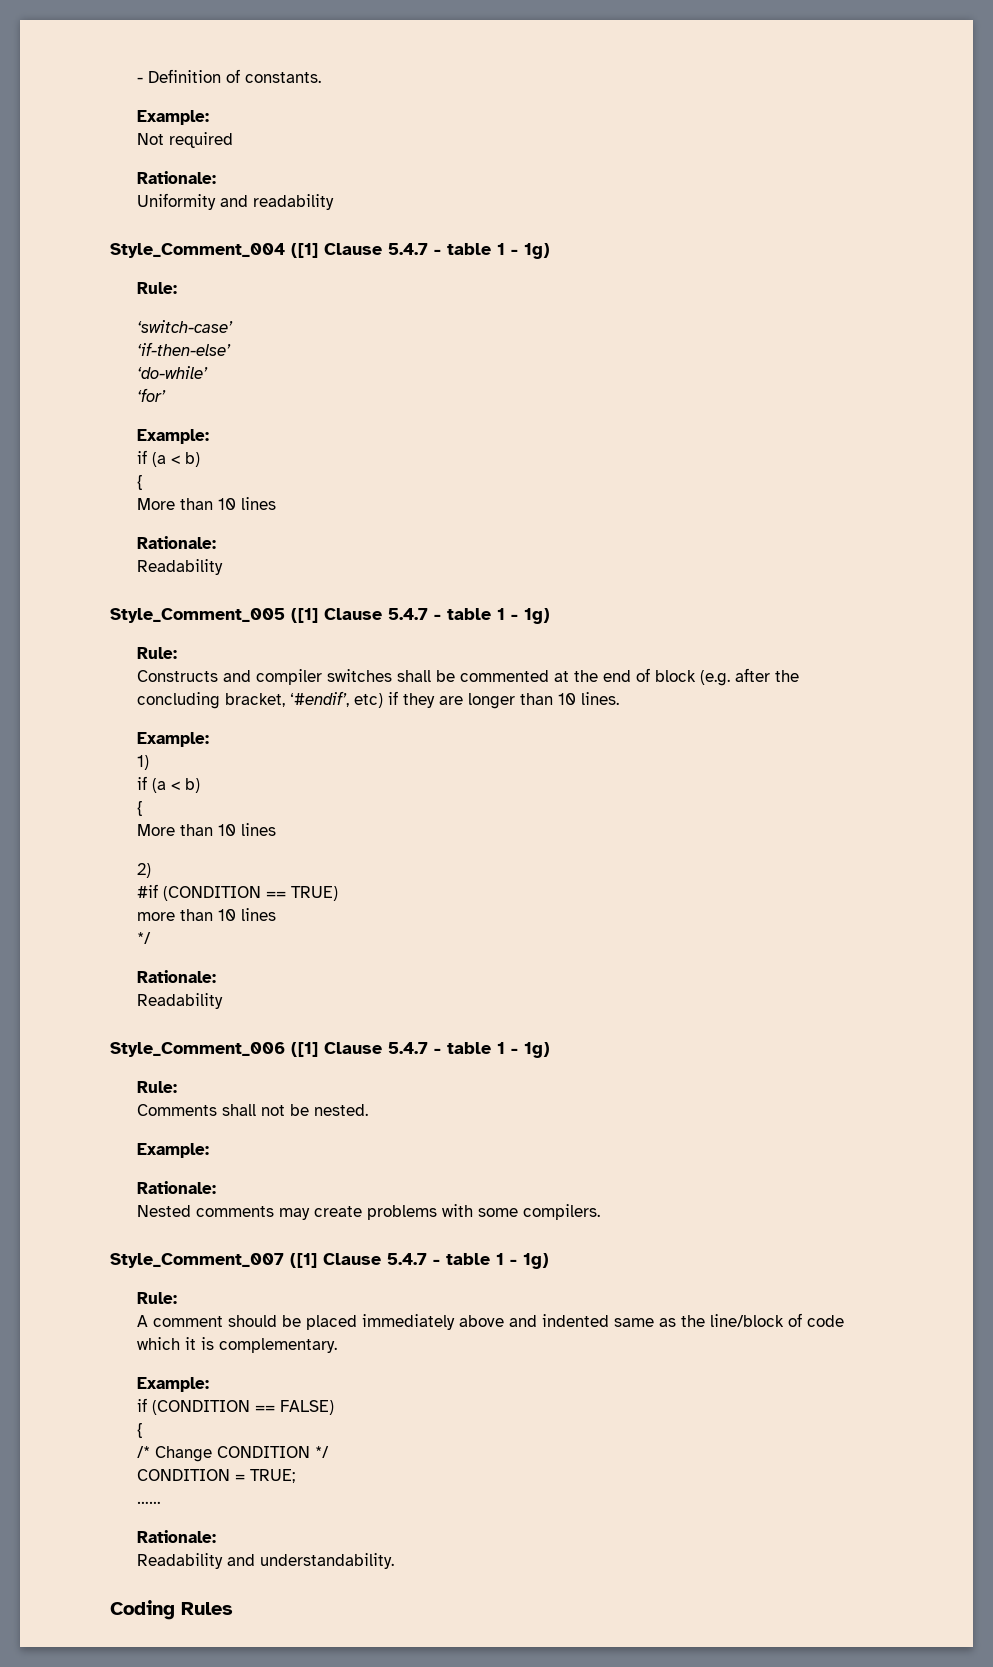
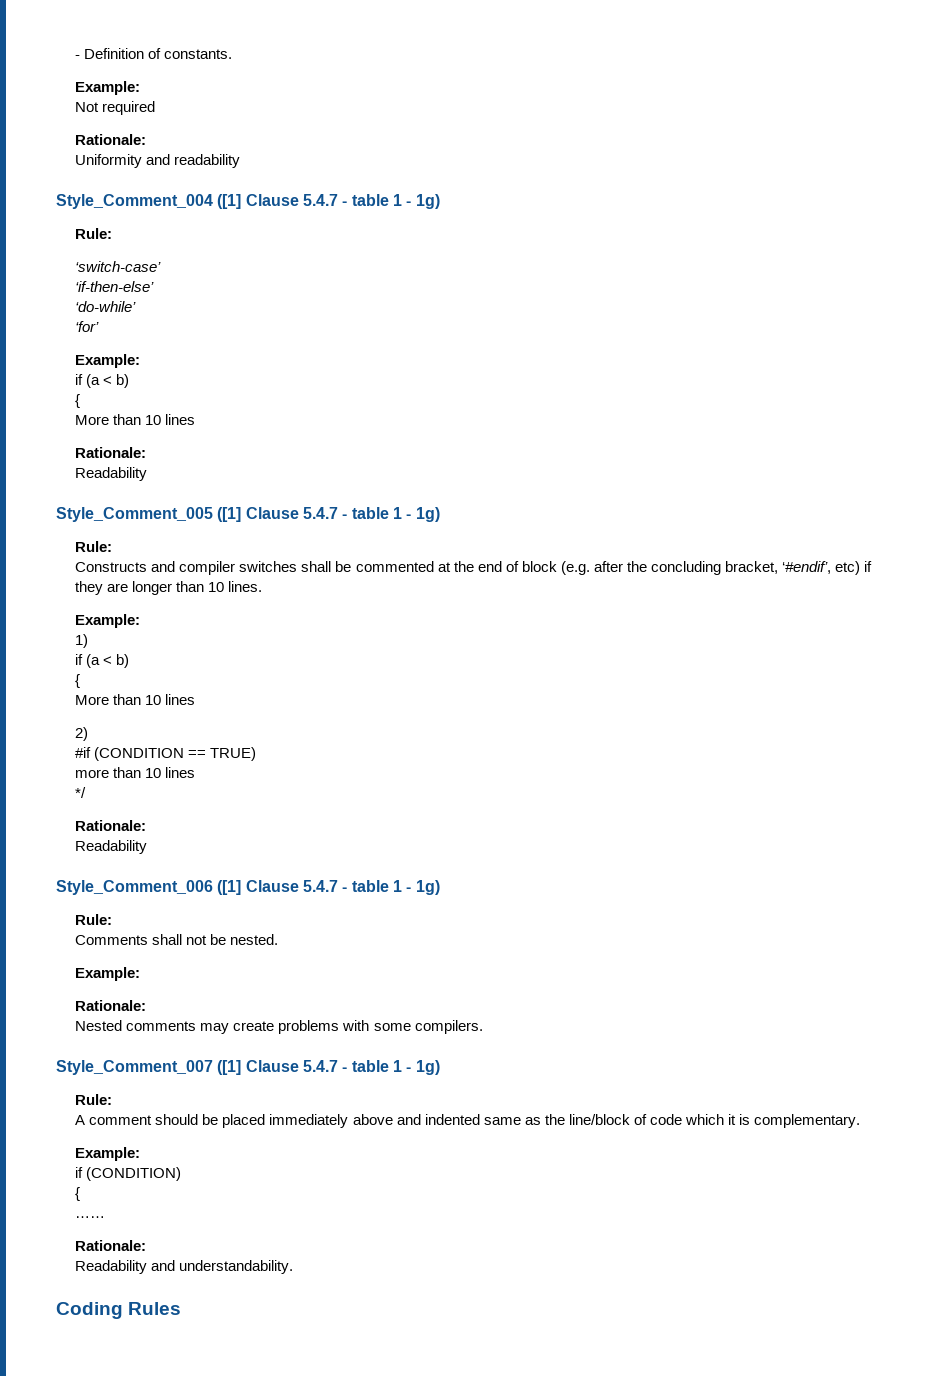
- if (CONDITION == FALSE)
+ if (CONDITION)
  {
- /* Change CONDITION */
- CONDITION = TRUE;

